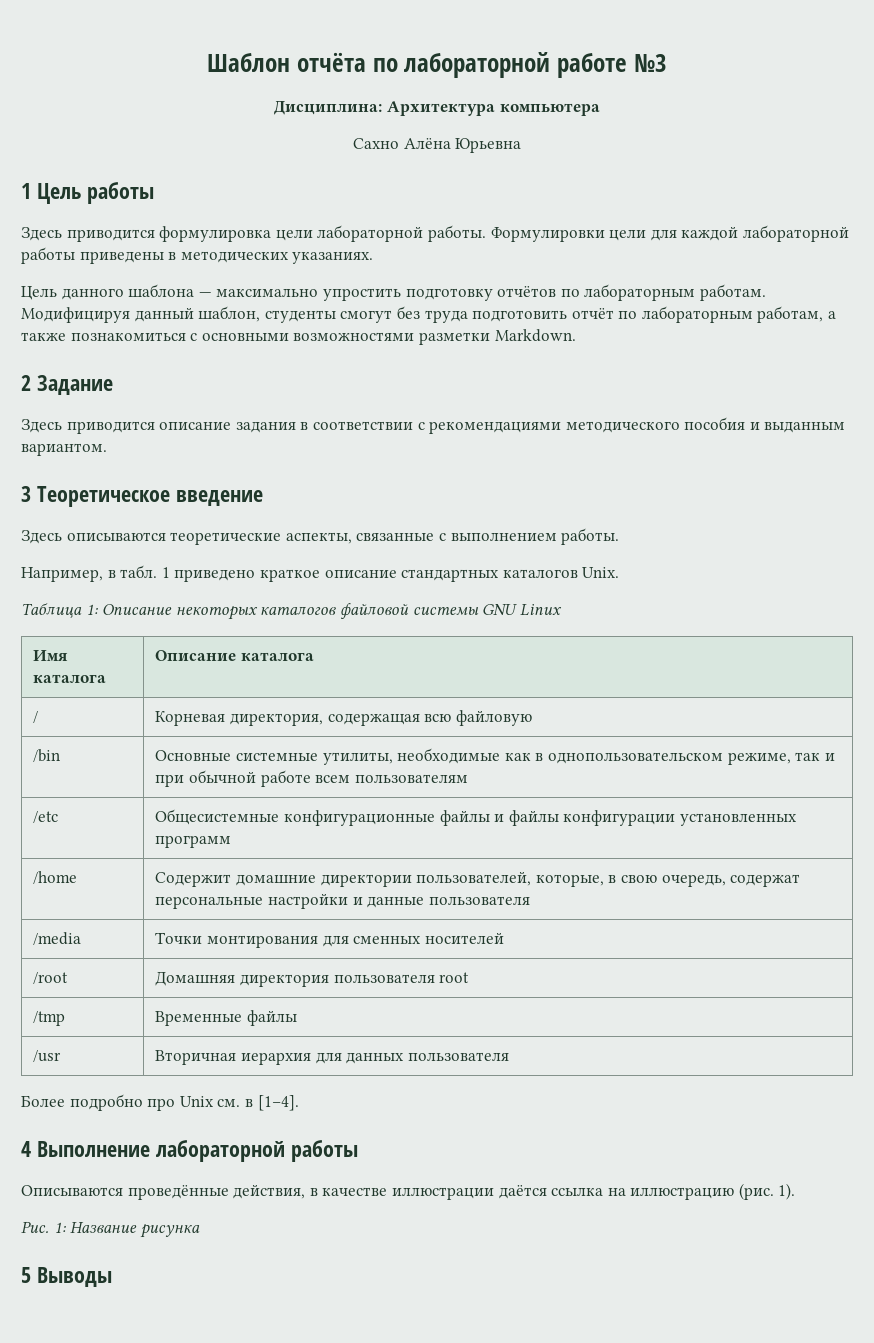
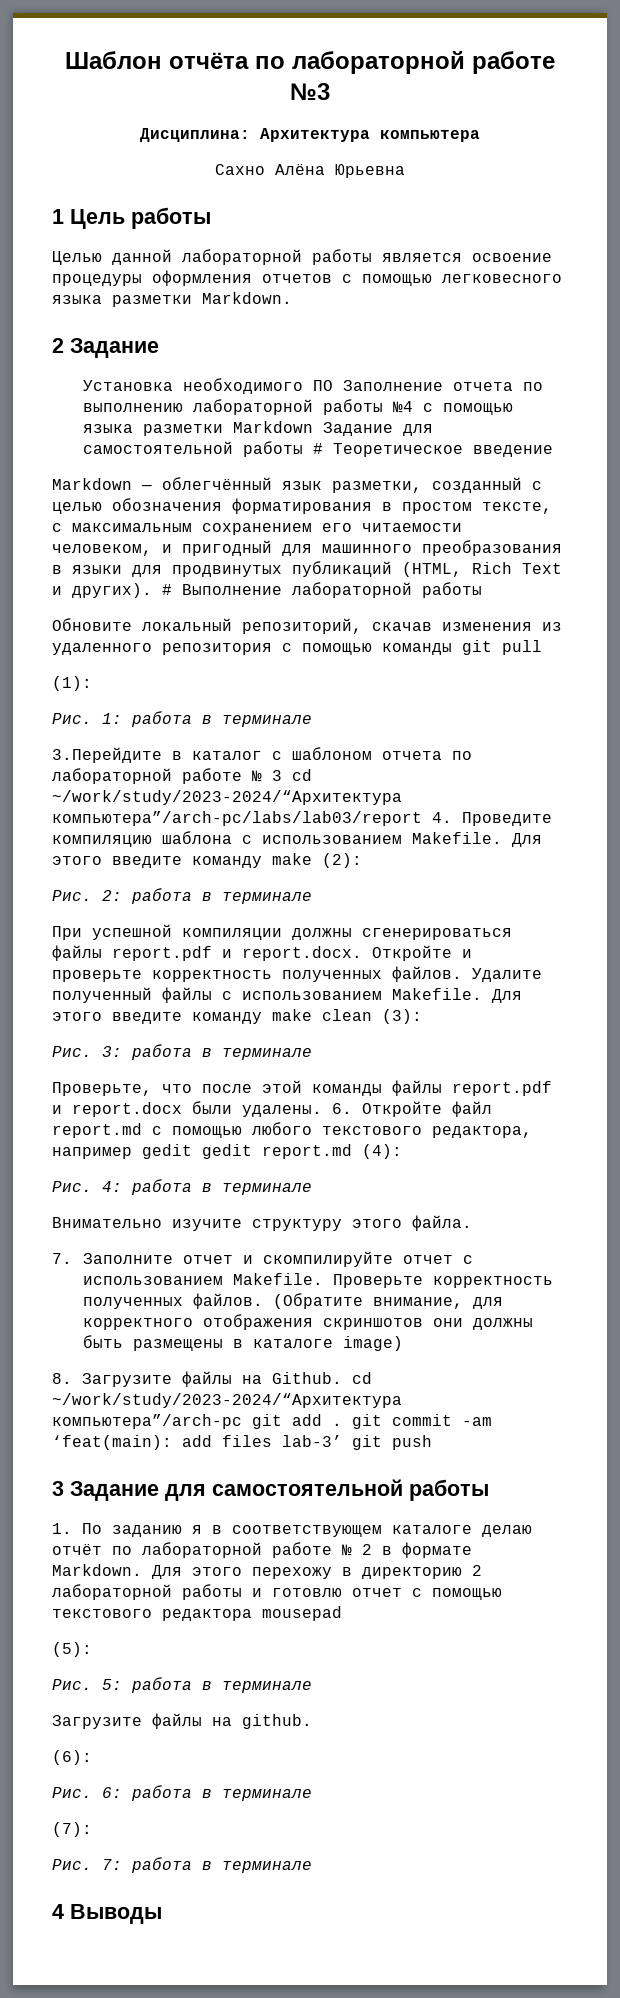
- Здесь приводится формулировка цели лабораторной работы. Формулировки цели для каждой лабораторной работы приведены в методических указаниях.
- Цель данного шаблона — максимально упростить подготовку отчётов по лабораторным работам. Модифицируя данный шаблон, студенты смогут без труда подготовить отчёт по лабораторным работам, а также познакомиться с основными возможностями разметки Markdown.
+ Целью данной лабораторной работы является освоение процедуры оформления отчетов с помощью легковесного языка разметки Markdown.
  2 Задание
- Здесь приводится описание задания в соответствии с рекомендациями методического пособия и выданным вариантом.
- 3 Теоретическое введение
- Здесь описываются теоретические аспекты, связанные с выполнением работы.
- Например, в табл. 1 приведено краткое описание стандартных каталогов Unix.
- Таблица 1: Описание некоторых каталогов файловой системы GNU Linux
- Имя каталога | Описание каталога
- / | Корневая директория, содержащая всю файловую
- /bin | Основные системные утилиты, необходимые как в однопользовательском режиме, так и при обычной работе всем пользователям
- /etc | Общесистемные конфигурационные файлы и файлы конфигурации установленных программ
- /home | Содержит домашние директории пользователей, которые, в свою очередь, содержат персональные настройки и данные пользователя
- /media | Точки монтирования для сменных носителей
- /root | Домашняя директория пользователя root
- /tmp | Временные файлы
- /usr | Вторичная иерархия для данных пользователя
- Более подробно про Unix см. в [1–4].
- 4 Выполнение лабораторной работы
- Описываются проведённые действия, в качестве иллюстрации даётся ссылка на иллюстрацию (рис. 1).
- Рис. 1: Название рисунка
- 5 Выводы
+ Установка необходимого ПО Заполнение отчета по выполнению лабораторной работы №4 с помощью языка разметки Markdown Задание для самостоятельной работы # Теоретическое введение
+ Markdown — облегчённый язык разметки, созданный с целью обозначения форматирования в простом тексте, с максимальным сохранением его читаемости человеком, и пригодный для машинного преобразования в языки для продвинутых публикаций (HTML, Rich Text и других). # Выполнение лабораторной работы
+ Обновите локальный репозиторий, скачав изменения из удаленного репозитория с помощью команды git pull
+ (1):
+ Рис. 1: работа в терминале
+ 3.Перейдите в каталог с шаблоном отчета по лабораторной работе № 3 cd ~/work/study/2023-2024/“Архитектура компьютера”/arch-pc/labs/lab03/report 4. Проведите компиляцию шаблона с использованием Makefile. Для этого введите команду make (2):
+ Рис. 2: работа в терминале
+ При успешной компиляции должны сгенерироваться файлы report.pdf и report.docx. Откройте и проверьте корректность полученных файлов. Удалите полученный файлы с использованием Makefile. Для этого введите команду make clean (3):
+ Рис. 3: работа в терминале
+ Проверьте, что после этой команды файлы report.pdf и report.docx были удалены. 6. Откройте файл report.md c помощью любого текстового редактора, например gedit gedit report.md (4):
+ Рис. 4: работа в терминале
+ Внимательно изучите структуру этого файла.
+ 7. Заполните отчет и скомпилируйте отчет с использованием Makefile. Проверьте корректность полученных файлов. (Обратите внимание, для корректного отображения скриншотов они должны быть размещены в каталоге image)
+ 8. Загрузите файлы на Github. cd ~/work/study/2023-2024/“Архитектура компьютера”/arch-pc git add . git commit -am ‘feat(main): add files lab-3’ git push
+ 3 Задание для самостоятельной работы
+ 1. По заданию я в соответствующем каталоге делаю отчёт по лабораторной работе № 2 в формате Markdown. Для этого перехожу в директорию 2 лабораторной работы и готовлю отчет с помощью текстового редактора mousepad
+ (5):
+ Рис. 5: работа в терминале
+ Загрузите файлы на github.
+ (6):
+ Рис. 6: работа в терминале
+ (7):
+ Рис. 7: работа в терминале
+ 4 Выводы

